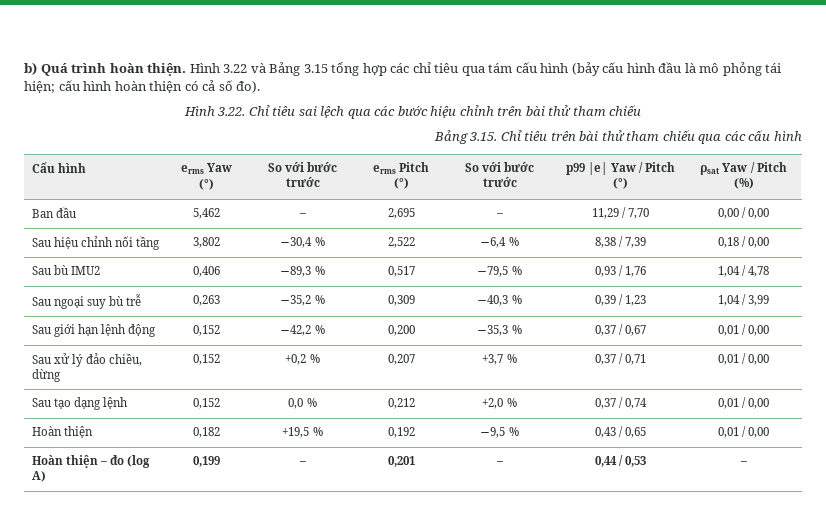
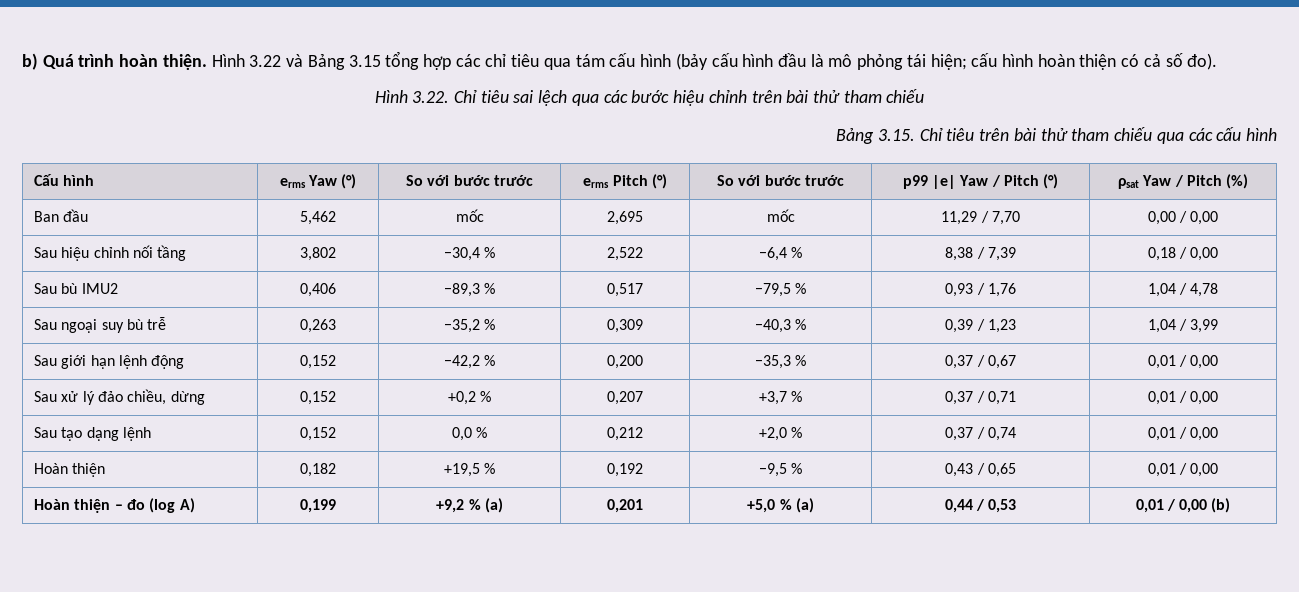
- Ban đầu | 5,462 | – | 2,695 | – | 11,29 / 7,70 | 0,00 / 0,00
+ Ban đầu | 5,462 | mốc | 2,695 | mốc | 11,29 / 7,70 | 0,00 / 0,00
- Hoàn thiện – đo (log A) | 0,199 | – | 0,201 | – | 0,44 / 0,53 | –
+ Hoàn thiện – đo (log A) | 0,199 | +9,2 % (a) | 0,201 | +5,0 % (a) | 0,44 / 0,53 | 0,01 / 0,00 (b)

